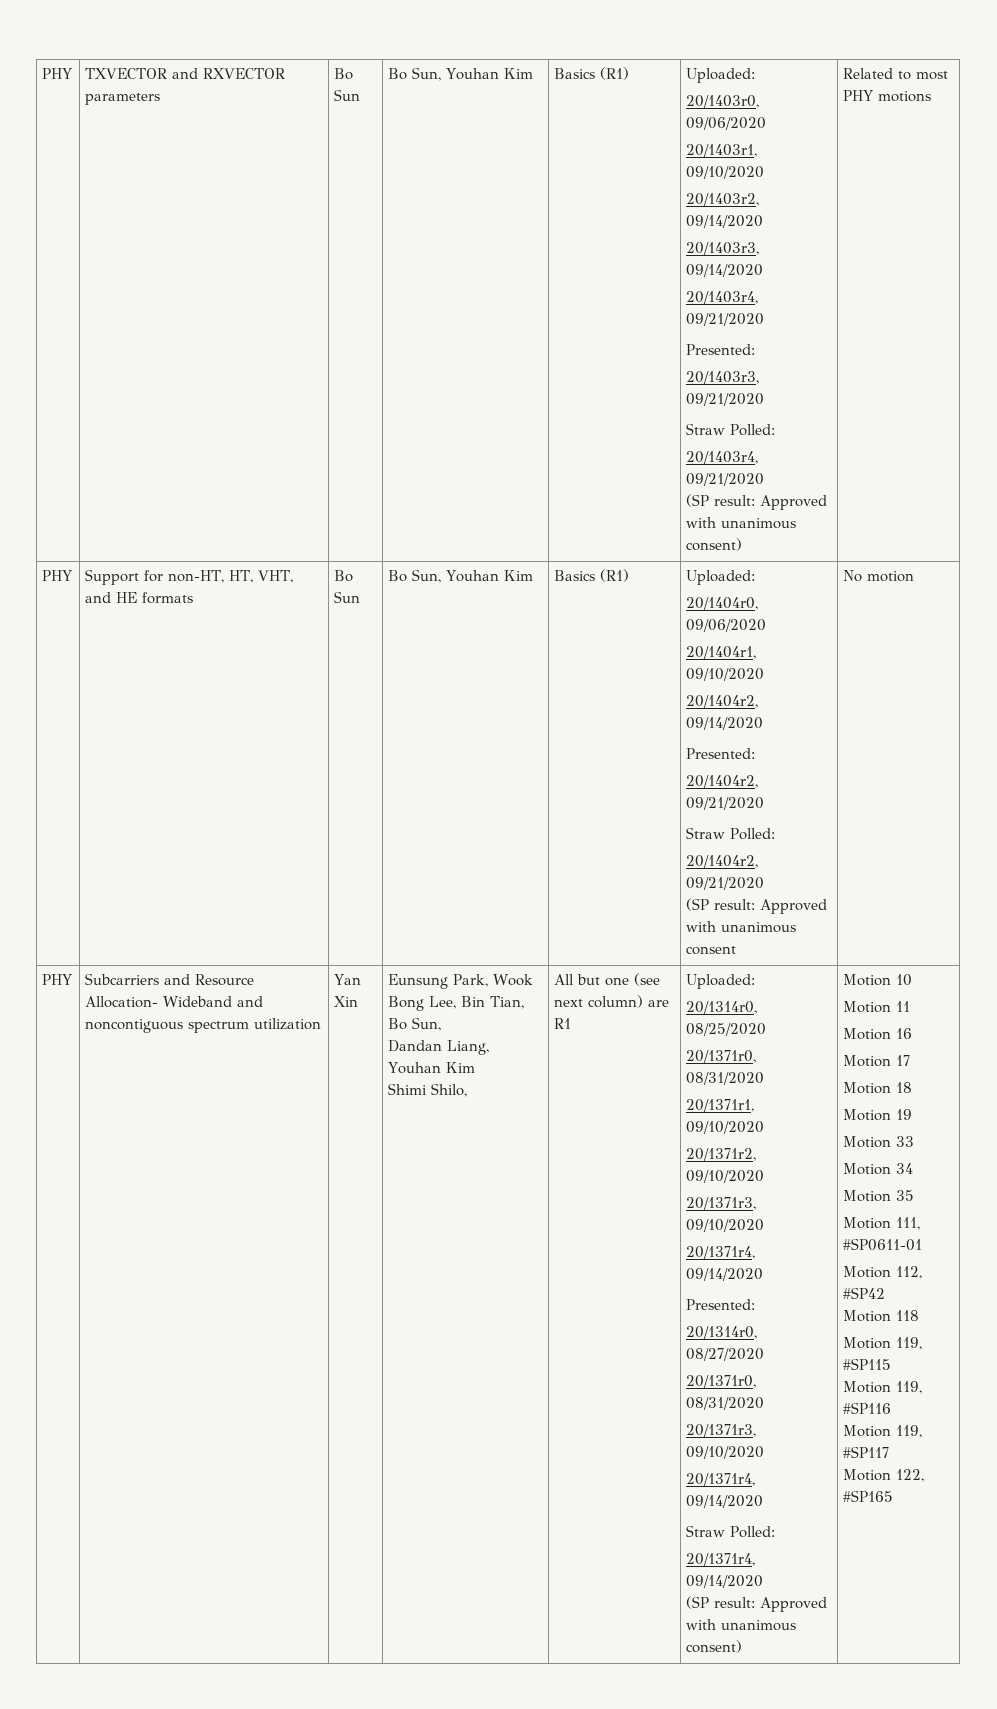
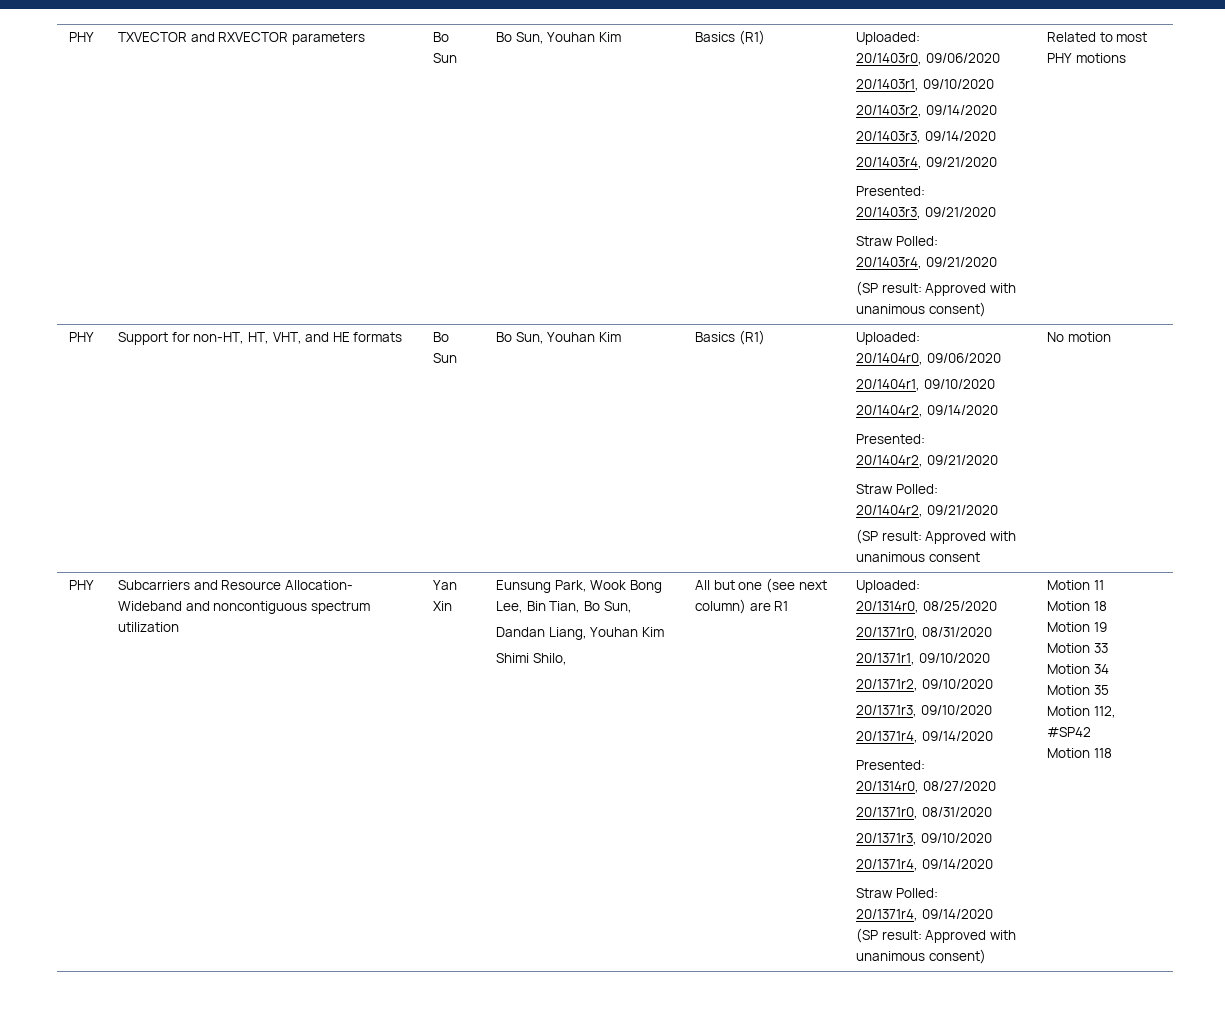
- Motion 10
- Motion 16
- Motion 17
- Motion 111, #SP0611-01
- Motion 119, #SP115
- Motion 119, #SP116
- Motion 119, #SP117
- Motion 122, #SP165

